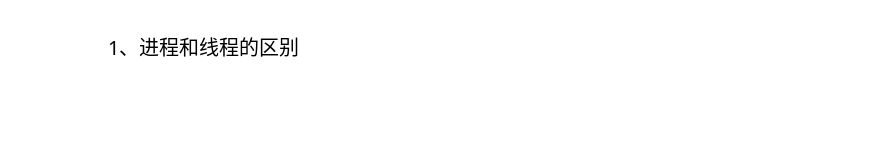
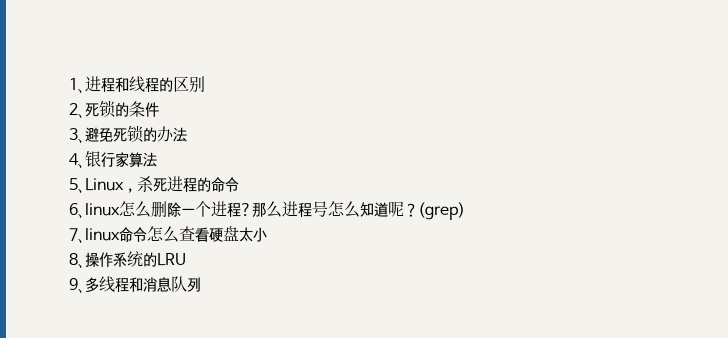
+ 2、死锁的条件
+ 3、避免死锁的办法
+ 4、银行家算法
+ 5、Linux，杀死进程的命令
+ 6、linux怎么删除一个进程?那么进程号怎么知道呢？(grep)
+ 7、linux命令怎么查看硬盘太小
+ 8、操作系统的LRU
+ 9、多线程和消息队列

